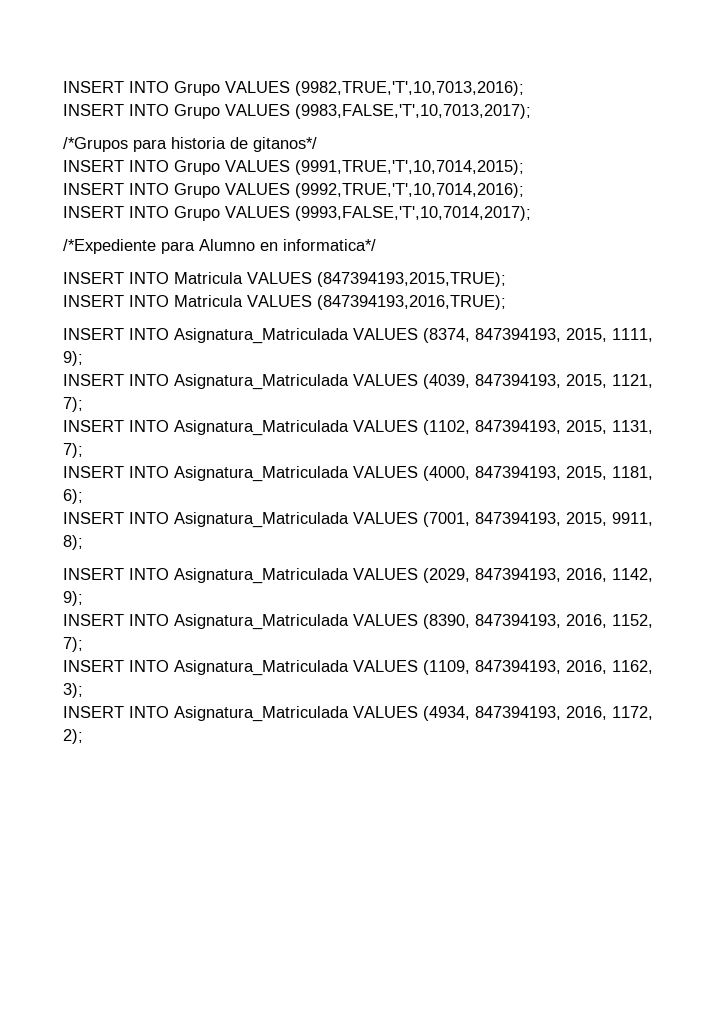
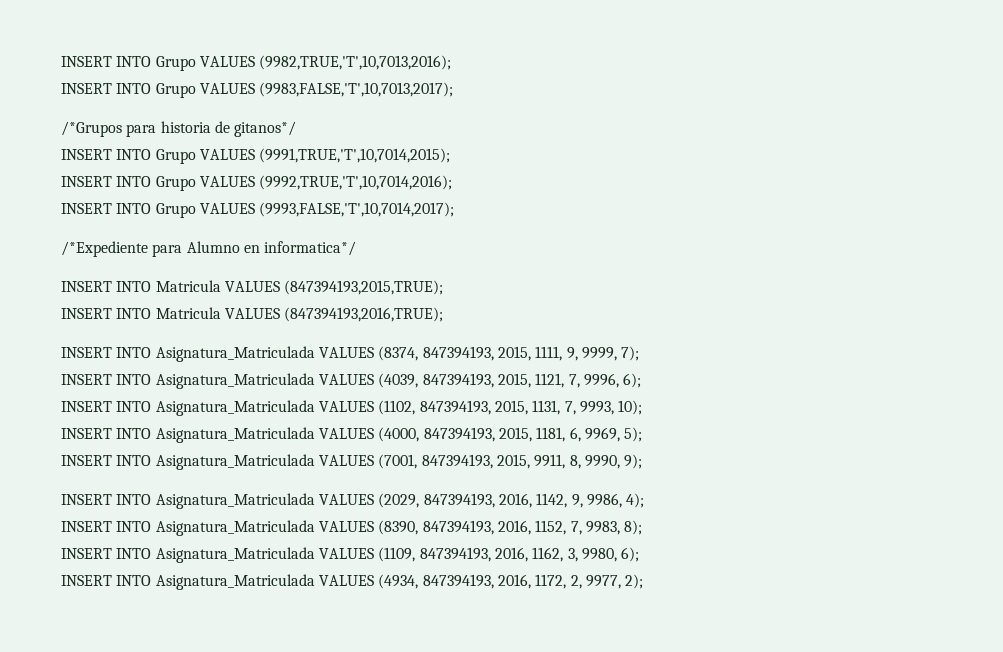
- INSERT INTO Asignatura_Matriculada VALUES (8374, 847394193, 2015, 1111, 9);
+ INSERT INTO Asignatura_Matriculada VALUES (8374, 847394193, 2015, 1111, 9, 9999, 7);
- INSERT INTO Asignatura_Matriculada VALUES (4039, 847394193, 2015, 1121, 7);
+ INSERT INTO Asignatura_Matriculada VALUES (4039, 847394193, 2015, 1121, 7, 9996, 6);
- INSERT INTO Asignatura_Matriculada VALUES (1102, 847394193, 2015, 1131, 7);
+ INSERT INTO Asignatura_Matriculada VALUES (1102, 847394193, 2015, 1131, 7, 9993, 10);
- INSERT INTO Asignatura_Matriculada VALUES (4000, 847394193, 2015, 1181, 6);
+ INSERT INTO Asignatura_Matriculada VALUES (4000, 847394193, 2015, 1181, 6, 9969, 5);
- INSERT INTO Asignatura_Matriculada VALUES (7001, 847394193, 2015, 9911, 8);
+ INSERT INTO Asignatura_Matriculada VALUES (7001, 847394193, 2015, 9911, 8, 9990, 9);
- INSERT INTO Asignatura_Matriculada VALUES (2029, 847394193, 2016, 1142, 9);
+ INSERT INTO Asignatura_Matriculada VALUES (2029, 847394193, 2016, 1142, 9, 9986, 4);
- INSERT INTO Asignatura_Matriculada VALUES (8390, 847394193, 2016, 1152, 7);
+ INSERT INTO Asignatura_Matriculada VALUES (8390, 847394193, 2016, 1152, 7, 9983, 8);
- INSERT INTO Asignatura_Matriculada VALUES (1109, 847394193, 2016, 1162, 3);
+ INSERT INTO Asignatura_Matriculada VALUES (1109, 847394193, 2016, 1162, 3, 9980, 6);
- INSERT INTO Asignatura_Matriculada VALUES (4934, 847394193, 2016, 1172, 2);
+ INSERT INTO Asignatura_Matriculada VALUES (4934, 847394193, 2016, 1172, 2, 9977, 2);

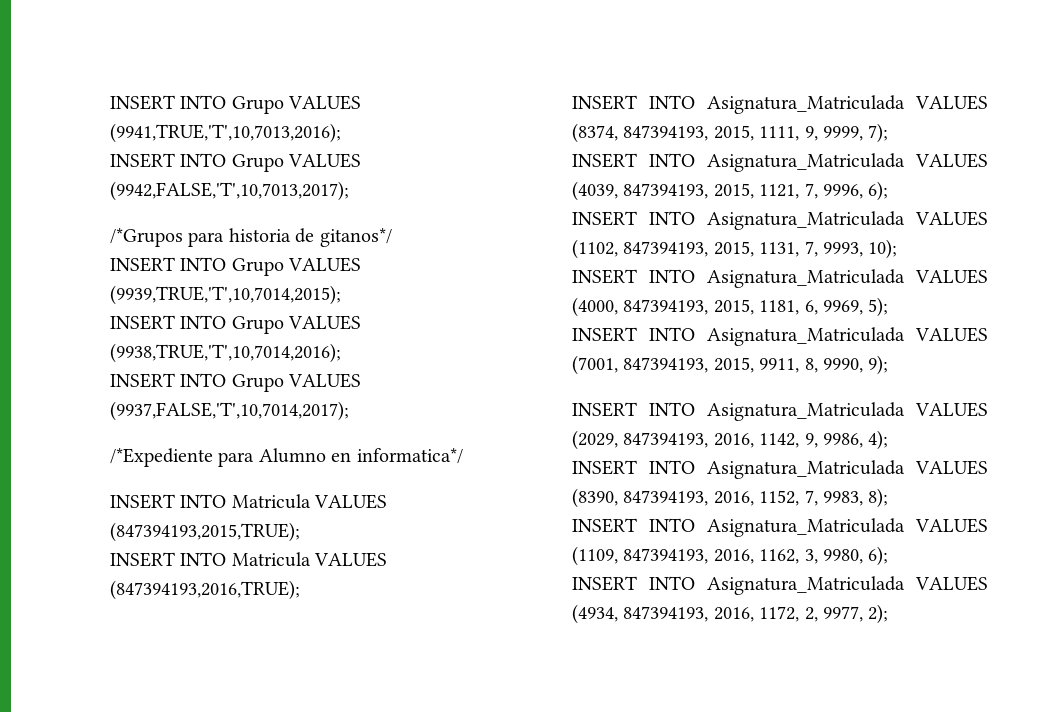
- INSERT INTO Grupo VALUES (9982,TRUE,'T',10,7013,2016);
- INSERT INTO Grupo VALUES (9983,FALSE,'T',10,7013,2017);
+ INSERT INTO Grupo VALUES (9941,TRUE,'T',10,7013,2016);
+ INSERT INTO Grupo VALUES (9942,FALSE,'T',10,7013,2017);
- INSERT INTO Grupo VALUES (9991,TRUE,'T',10,7014,2015);
- INSERT INTO Grupo VALUES (9992,TRUE,'T',10,7014,2016);
- INSERT INTO Grupo VALUES (9993,FALSE,'T',10,7014,2017);
+ INSERT INTO Grupo VALUES (9939,TRUE,'T',10,7014,2015);
+ INSERT INTO Grupo VALUES (9938,TRUE,'T',10,7014,2016);
+ INSERT INTO Grupo VALUES (9937,FALSE,'T',10,7014,2017);

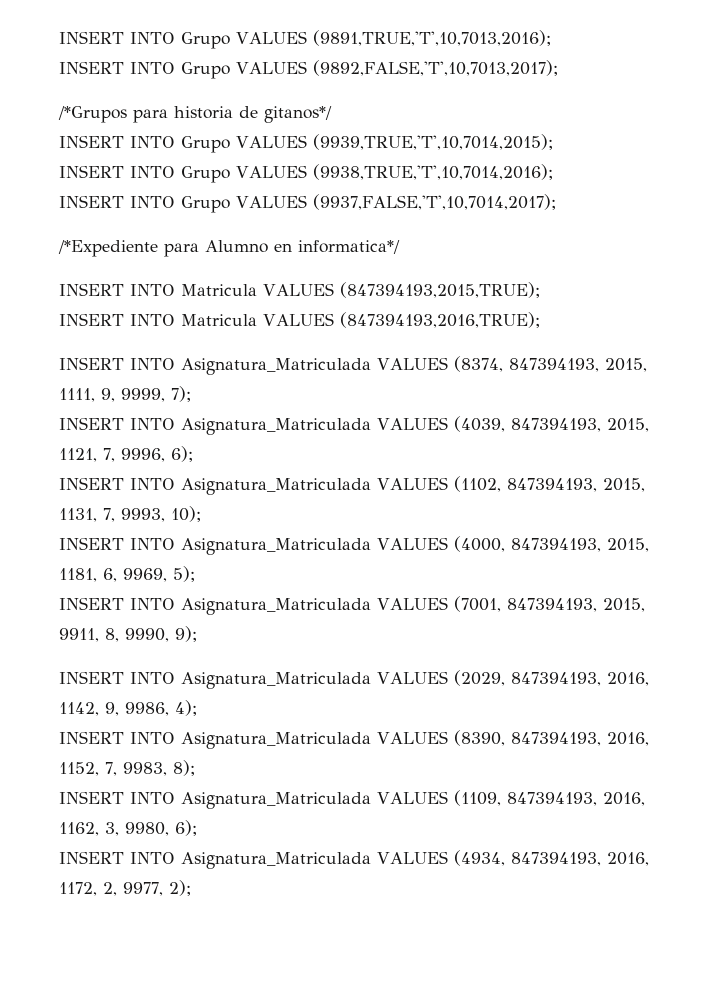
- INSERT INTO Grupo VALUES (9941,TRUE,'T',10,7013,2016);
- INSERT INTO Grupo VALUES (9942,FALSE,'T',10,7013,2017);
+ INSERT INTO Grupo VALUES (9891,TRUE,'T',10,7013,2016);
+ INSERT INTO Grupo VALUES (9892,FALSE,'T',10,7013,2017);

